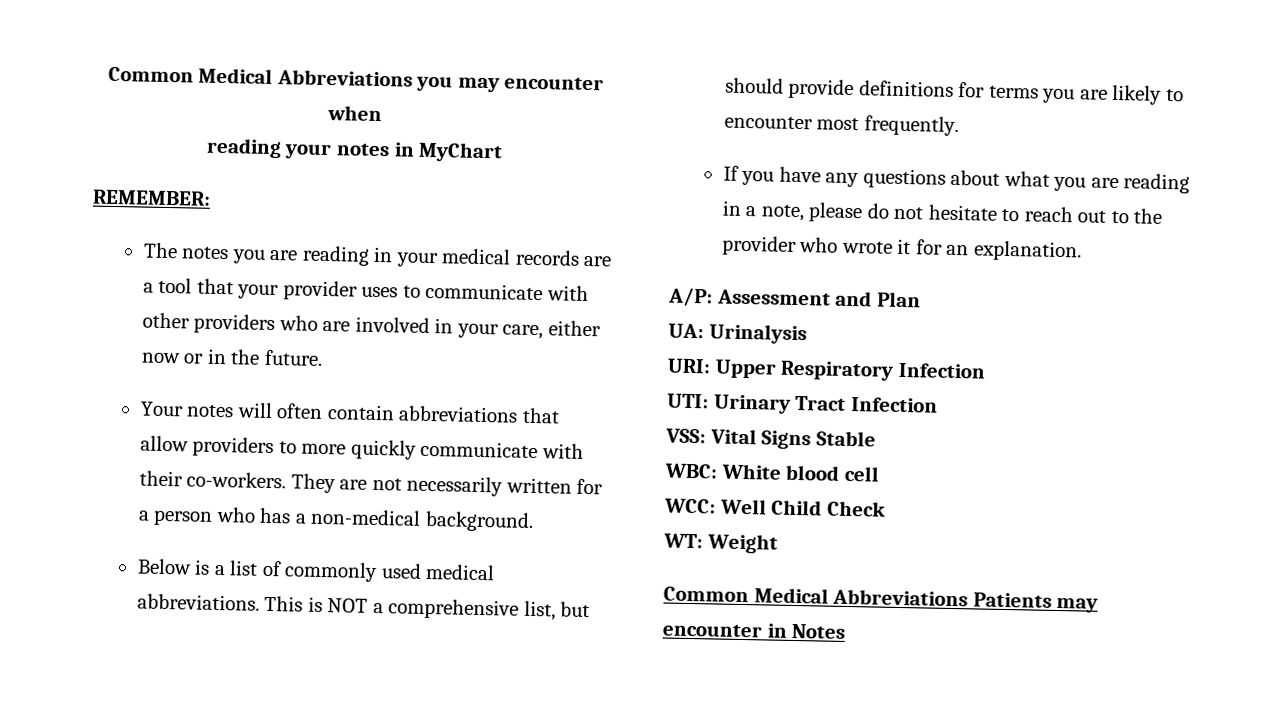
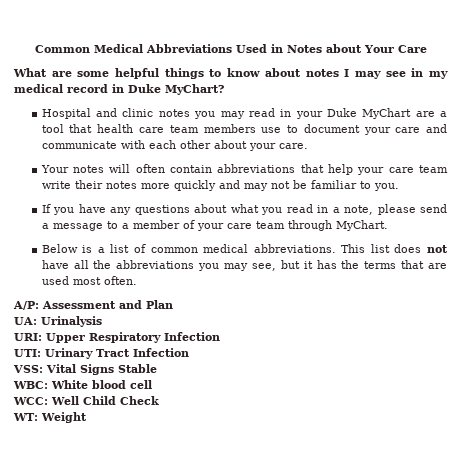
- Common Medical Abbreviations you may encounter when
- reading your notes in MyChart
- REMEMBER:
- The notes you are reading in your medical records are a tool that your provider uses to communicate with other providers who are involved in your care, either now or in the future.
+ Common Medical Abbreviations Used in Notes about Your Care
+ What are some helpful things to know about notes I may see in my medical record in Duke MyChart?
+ Hospital and clinic notes you may read in your Duke MyChart are a tool that health care team members use to document your care and communicate with each other about your care.
- Your notes will often contain abbreviations that allow providers to more quickly communicate with their co-workers. They are not necessarily written for a person who has a non-medical background.
- Below is a list of commonly used medical abbreviations. This is NOT a comprehensive list, but should provide definitions for terms you are likely to encounter most frequently.
+ Your notes will often contain abbreviations that help your care team write their notes more quickly and may not be familiar to you.
- If you have any questions about what you are reading in a note, please do not hesitate to reach out to the provider who wrote it for an explanation.
+ If you have any questions about what you read in a note, please send a message to a member of your care team through MyChart.
+ Below is a list of common medical abbreviations. This list does not have all the abbreviations you may see, but it has the terms that are used most often.
- Common Medical Abbreviations Patients may encounter in Notes

